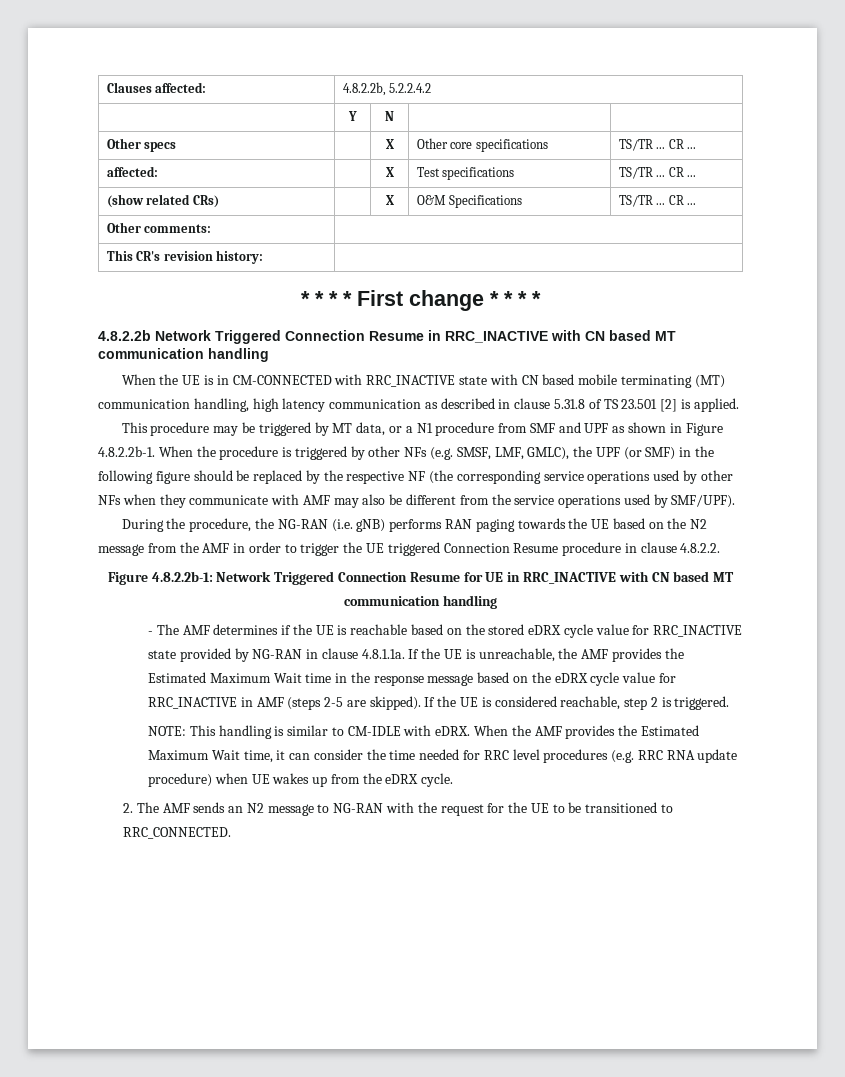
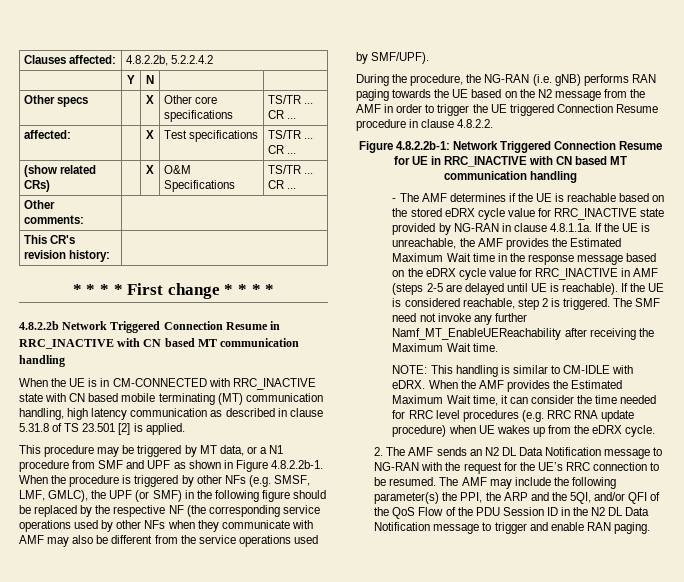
- - The AMF determines if the UE is reachable based on the stored eDRX cycle value for RRC_INACTIVE state provided by NG-RAN in clause 4.8.1.1a. If the UE is unreachable, the AMF provides the Estimated Maximum Wait time in the response message based on the eDRX cycle value for RRC_INACTIVE in AMF (steps 2-5 are skipped).
+ - The AMF determines if the UE is reachable based on the stored eDRX cycle value for RRC_INACTIVE state provided by NG-RAN in clause 4.8.1.1a. If the UE is unreachable, the AMF provides the Estimated Maximum Wait time in the response message based on the eDRX cycle value for RRC_INACTIVE in AMF (steps 2-5 are delayed until UE is reachable).
+ The SMF need not invoke any further Namf_MT_EnableUEReachability after receiving the Maximum Wait time.
- 2. The AMF sends an N2 message to NG-RAN with the request for the UE to be transitioned to RRC_CONNECTED.
+ 2. The AMF sends an N2 DL Data Notification message to NG-RAN with the request for the UE’s RRC connection to be resumed. The AMF may include the following parameter(s) the PPI, the ARP and the 5QI, and/or QFI of the QoS Flow of the PDU Session ID in the N2 DL Data Notification message to trigger and enable RAN paging.

